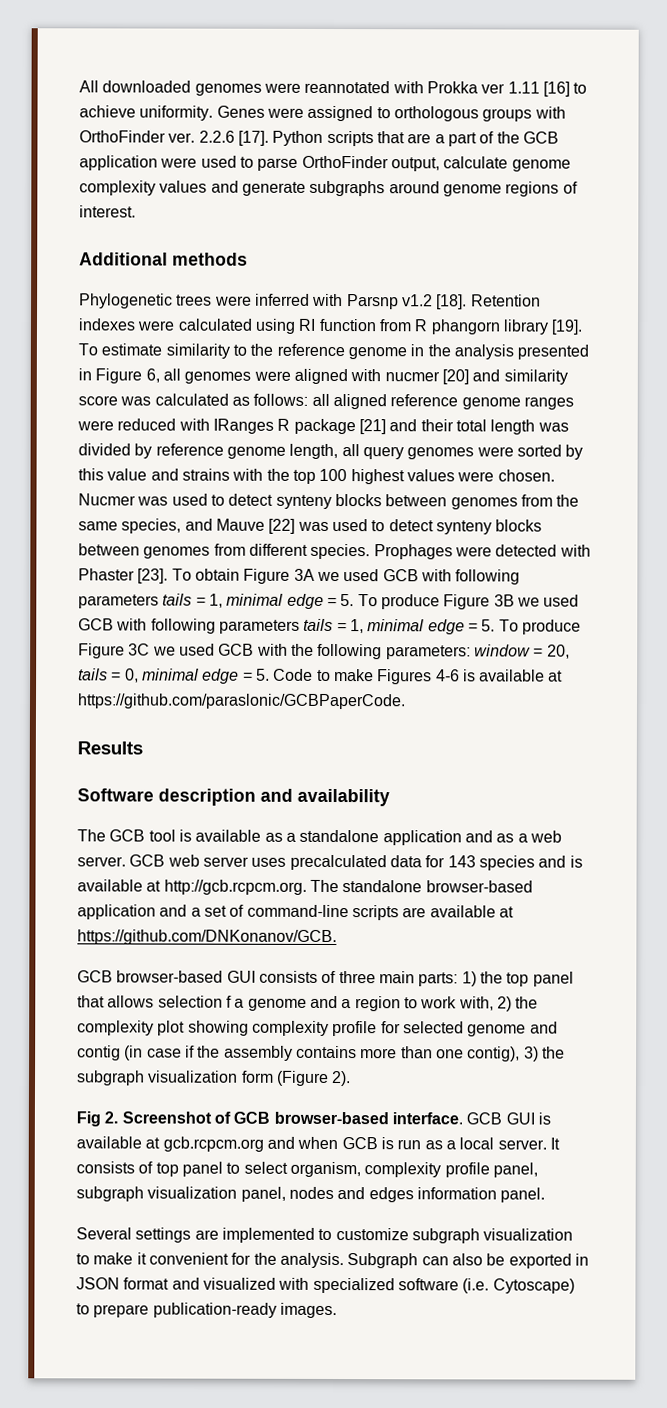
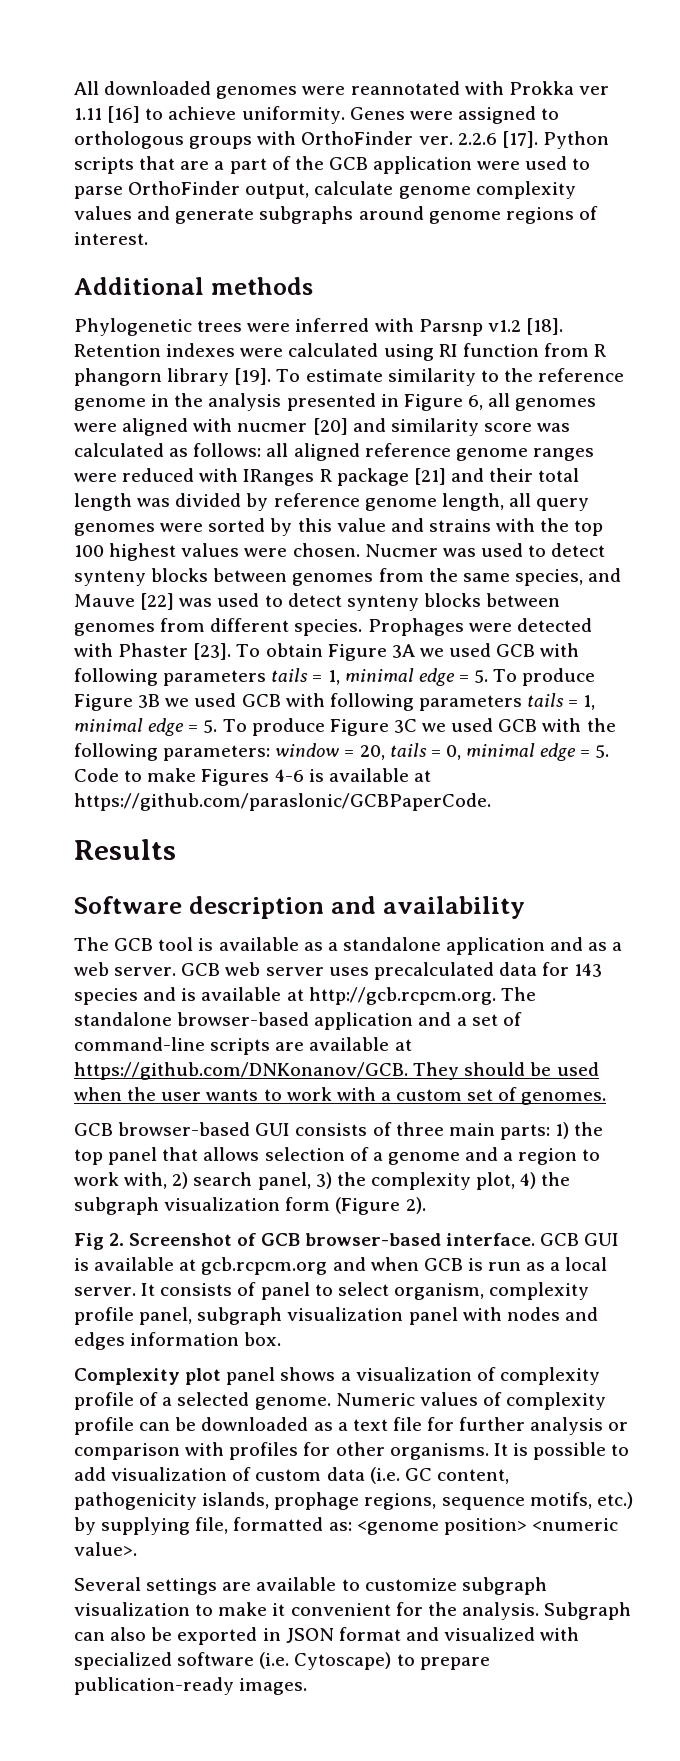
- GCB web server uses precalculated data for 143 species and is available at http://gcb.rcpcm.org. The standalone browser-based application and a set of command-line scripts are available at https://github.com/DNKonanov/GCB.
+ GCB web server uses precalculated data for 143 species and is available at http://gcb.rcpcm.org. The standalone browser-based application and a set of command-line scripts are available at https://github.com/DNKonanov/GCB. They should be used when the user wants to work with a custom set of genomes.
- GCB browser-based GUI consists of three main parts: 1) the top panel that allows selection f a genome and a region to work with, 2) the complexity plot showing complexity profile for selected genome and contig (in case if the assembly contains more than one contig), 3) the subgraph visualization form (Figure 2).
+ GCB browser-based GUI consists of three main parts: 1) the top panel that allows selection of a genome and a region to work with, 2) search panel, 3) the complexity plot, 4) the subgraph visualization form (Figure 2).
- It consists of top panel to select organism, complexity profile panel, subgraph visualization panel, nodes and edges information panel.
+ It consists of panel to select organism, complexity profile panel, subgraph visualization panel with nodes and edges information box.
+ Complexity plot panel shows a visualization of complexity profile of a selected genome. Numeric values of complexity profile can be downloaded as a text file for further analysis or comparison with profiles for other organisms. It is possible to add visualization of custom data (i.e. GC content, pathogenicity islands, prophage regions, sequence motifs, etc.) by supplying file, formatted as: <genome position> <numeric value>.
- Several settings are implemented to customize subgraph visualization to make it convenient for the analysis.
+ Several settings are available to customize subgraph visualization to make it convenient for the analysis.

